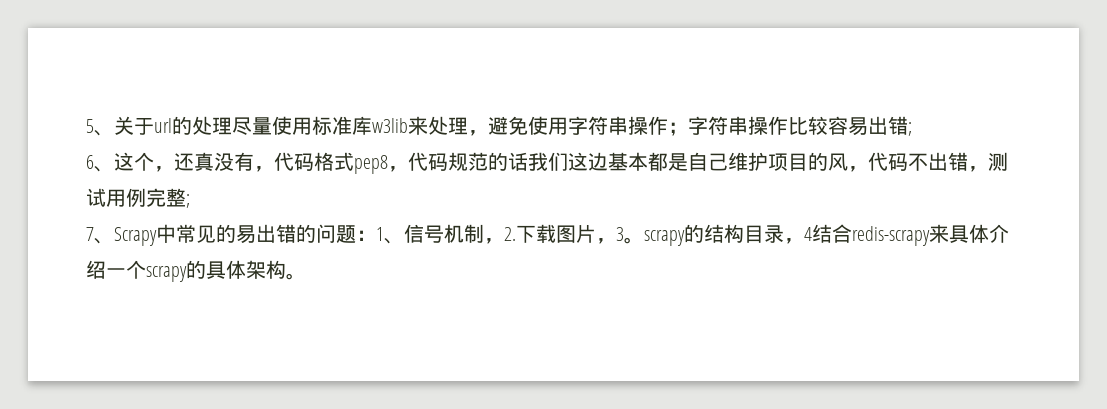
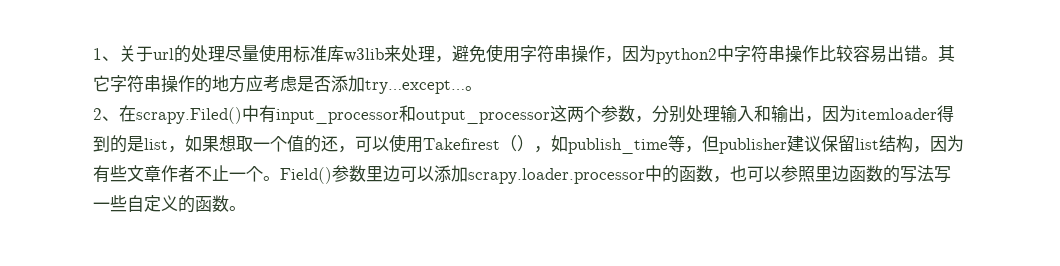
- 5、关于url的处理尽量使用标准库w3lib来处理，避免使用字符串操作；字符串操作比较容易出错;
- 6、这个，还真没有，代码格式pep8，代码规范的话我们这边基本都是自己维护项目的风，代码不出错，测试用例完整;
- 7、Scrapy中常见的易出错的问题：1、信号机制，2.下载图片，3。scrapy的结构目录，4结合redis-scrapy来具体介绍一个scrapy的具体架构。
+ 1、关于url的处理尽量使用标准库w3lib来处理，避免使用字符串操作，因为python2中字符串操作比较容易出错。其它字符串操作的地方应考虑是否添加try…except…。
+ 2、在scrapy.Filed()中有input_processor和output_processor这两个参数，分别处理输入和输出，因为itemloader得到的是list，如果想取一个值的还，可以使用Takefirest（），如publish_time等，但publisher建议保留list结构，因为有些文章作者不止一个。Field()参数里边可以添加scrapy.loader.processor中的函数，也可以参照里边函数的写法写一些自定义的函数。

